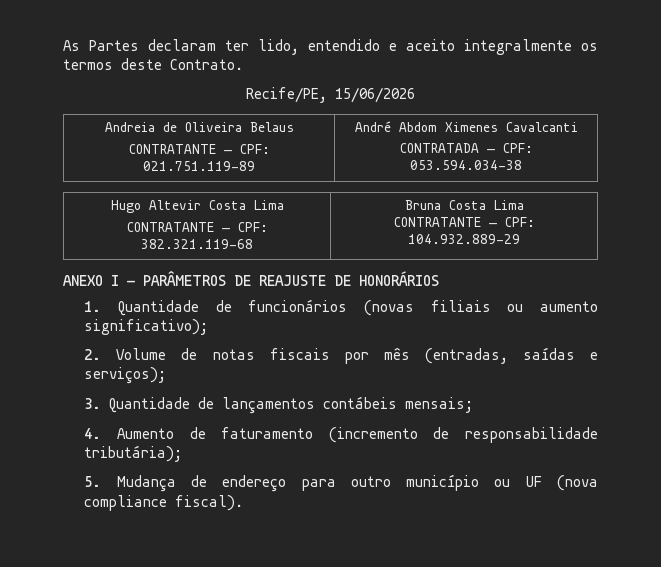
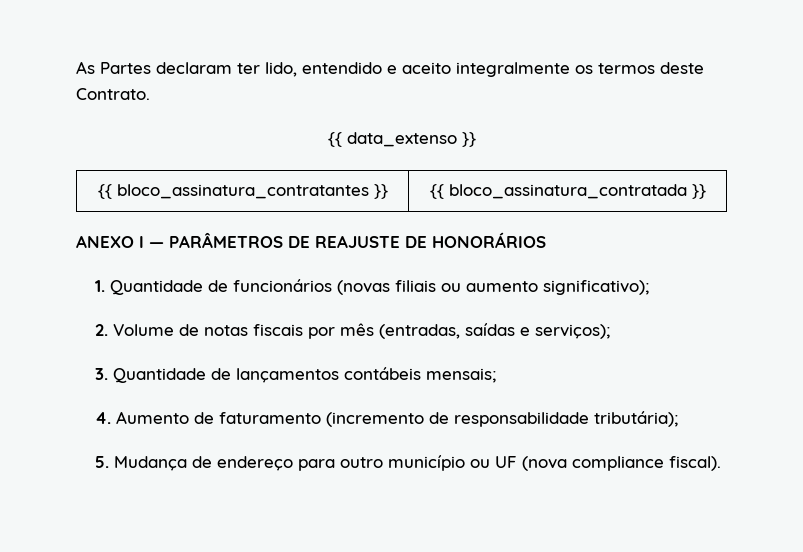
- Recife/PE, 15/06/2026
- Andreia de Oliveira Belaus
- CONTRATANTE — CPF: 021.751.119-89 | André Abdom Ximenes Cavalcanti
- CONTRATADA — CPF: 053.594.034-38
- Hugo Altevir Costa Lima
- CONTRATANTE — CPF: 382.321.119-68 | Bruna Costa Lima
- CONTRATANTE — CPF: 104.932.889-29
+ {{ data_extenso }}
+ {{ bloco_assinatura_contratantes }} | {{ bloco_assinatura_contratada }}

